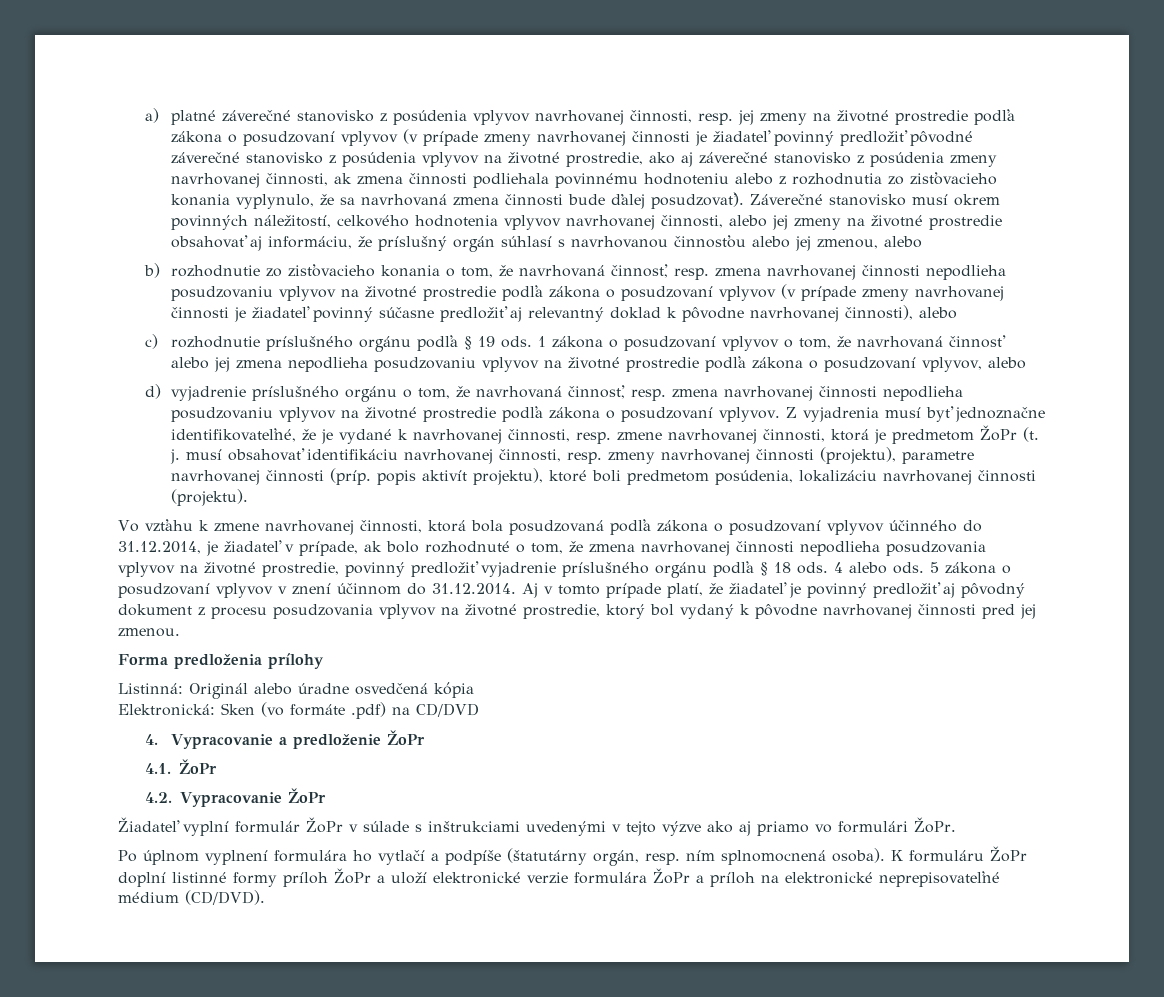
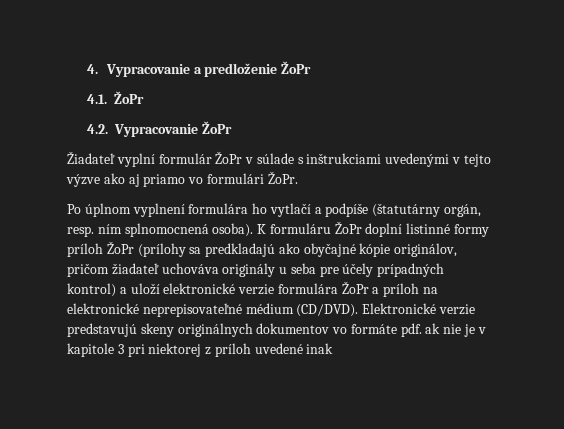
- a) platné záverečné stanovisko z posúdenia vplyvov navrhovanej činnosti, resp. jej zmeny na životné prostredie podľa zákona o posudzovaní vplyvov (v prípade zmeny navrhovanej činnosti je žiadateľ povinný predložiť pôvodné záverečné stanovisko z posúdenia vplyvov na životné prostredie, ako aj záverečné stanovisko z posúdenia zmeny navrhovanej činnosti, ak zmena činnosti podliehala povinnému hodnoteniu alebo z rozhodnutia zo zisťovacieho konania vyplynulo, že sa navrhovaná zmena činnosti bude ďalej posudzovať). Záverečné stanovisko musí okrem povinných náležitostí, celkového hodnotenia vplyvov navrhovanej činnosti, alebo jej zmeny na životné prostredie obsahovať aj informáciu, že príslušný orgán súhlasí s navrhovanou činnosťou alebo jej zmenou, alebo
- b) rozhodnutie zo zisťovacieho konania o tom, že navrhovaná činnosť, resp. zmena navrhovanej činnosti nepodlieha posudzovaniu vplyvov na životné prostredie podľa zákona o posudzovaní vplyvov (v prípade zmeny navrhovanej činnosti je žiadateľ povinný súčasne predložiť aj relevantný doklad k pôvodne navrhovanej činnosti), alebo
- c) rozhodnutie príslušného orgánu podľa § 19 ods. 1 zákona o posudzovaní vplyvov o tom, že navrhovaná činnosť alebo jej zmena nepodlieha posudzovaniu vplyvov na životné prostredie podľa zákona o posudzovaní vplyvov, alebo
- d) vyjadrenie príslušného orgánu o tom, že navrhovaná činnosť, resp. zmena navrhovanej činnosti nepodlieha posudzovaniu vplyvov na životné prostredie podľa zákona o posudzovaní vplyvov. Z vyjadrenia musí byť jednoznačne identifikovateľné, že je vydané k navrhovanej činnosti, resp. zmene navrhovanej činnosti, ktorá je predmetom ŽoPr (t. j. musí obsahovať identifikáciu navrhovanej činnosti, resp. zmeny navrhovanej činnosti (projektu), parametre navrhovanej činnosti (príp. popis aktivít projektu), ktoré boli predmetom posúdenia, lokalizáciu navrhovanej činnosti (projektu).
- Vo vzťahu k zmene navrhovanej činnosti, ktorá bola posudzovaná podľa zákona o posudzovaní vplyvov účinného do 31.12.2014, je žiadateľ v prípade, ak bolo rozhodnuté o tom, že zmena navrhovanej činnosti nepodlieha posudzovania vplyvov na životné prostredie, povinný predložiť vyjadrenie príslušného orgánu podľa § 18 ods. 4 alebo ods. 5 zákona o posudzovaní vplyvov v znení účinnom do 31.12.2014. Aj v tomto prípade platí, že žiadateľ je povinný predložiť aj pôvodný dokument z procesu posudzovania vplyvov na životné prostredie, ktorý bol vydaný k pôvodne navrhovanej činnosti pred jej zmenou.
- Forma predloženia prílohy
- Listinná: Originál alebo úradne osvedčená kópia
- Elektronická: Sken (vo formáte .pdf) na CD/DVD
- K formuláru ŽoPr doplní listinné formy príloh ŽoPr a uloží elektronické verzie formulára ŽoPr a príloh na elektronické neprepisovateľné médium (CD/DVD).
+ K formuláru ŽoPr doplní listinné formy príloh ŽoPr (prílohy sa predkladajú ako obyčajné kópie originálov, pričom žiadateľ uchováva originály u seba pre účely prípadných kontrol) a uloží elektronické verzie formulára ŽoPr a príloh na elektronické neprepisovateľné médium (CD/DVD).
+ Elektronické verzie predstavujú skeny originálnych dokumentov vo formáte pdf. ak nie je v kapitole 3 pri niektorej z príloh uvedené inak

